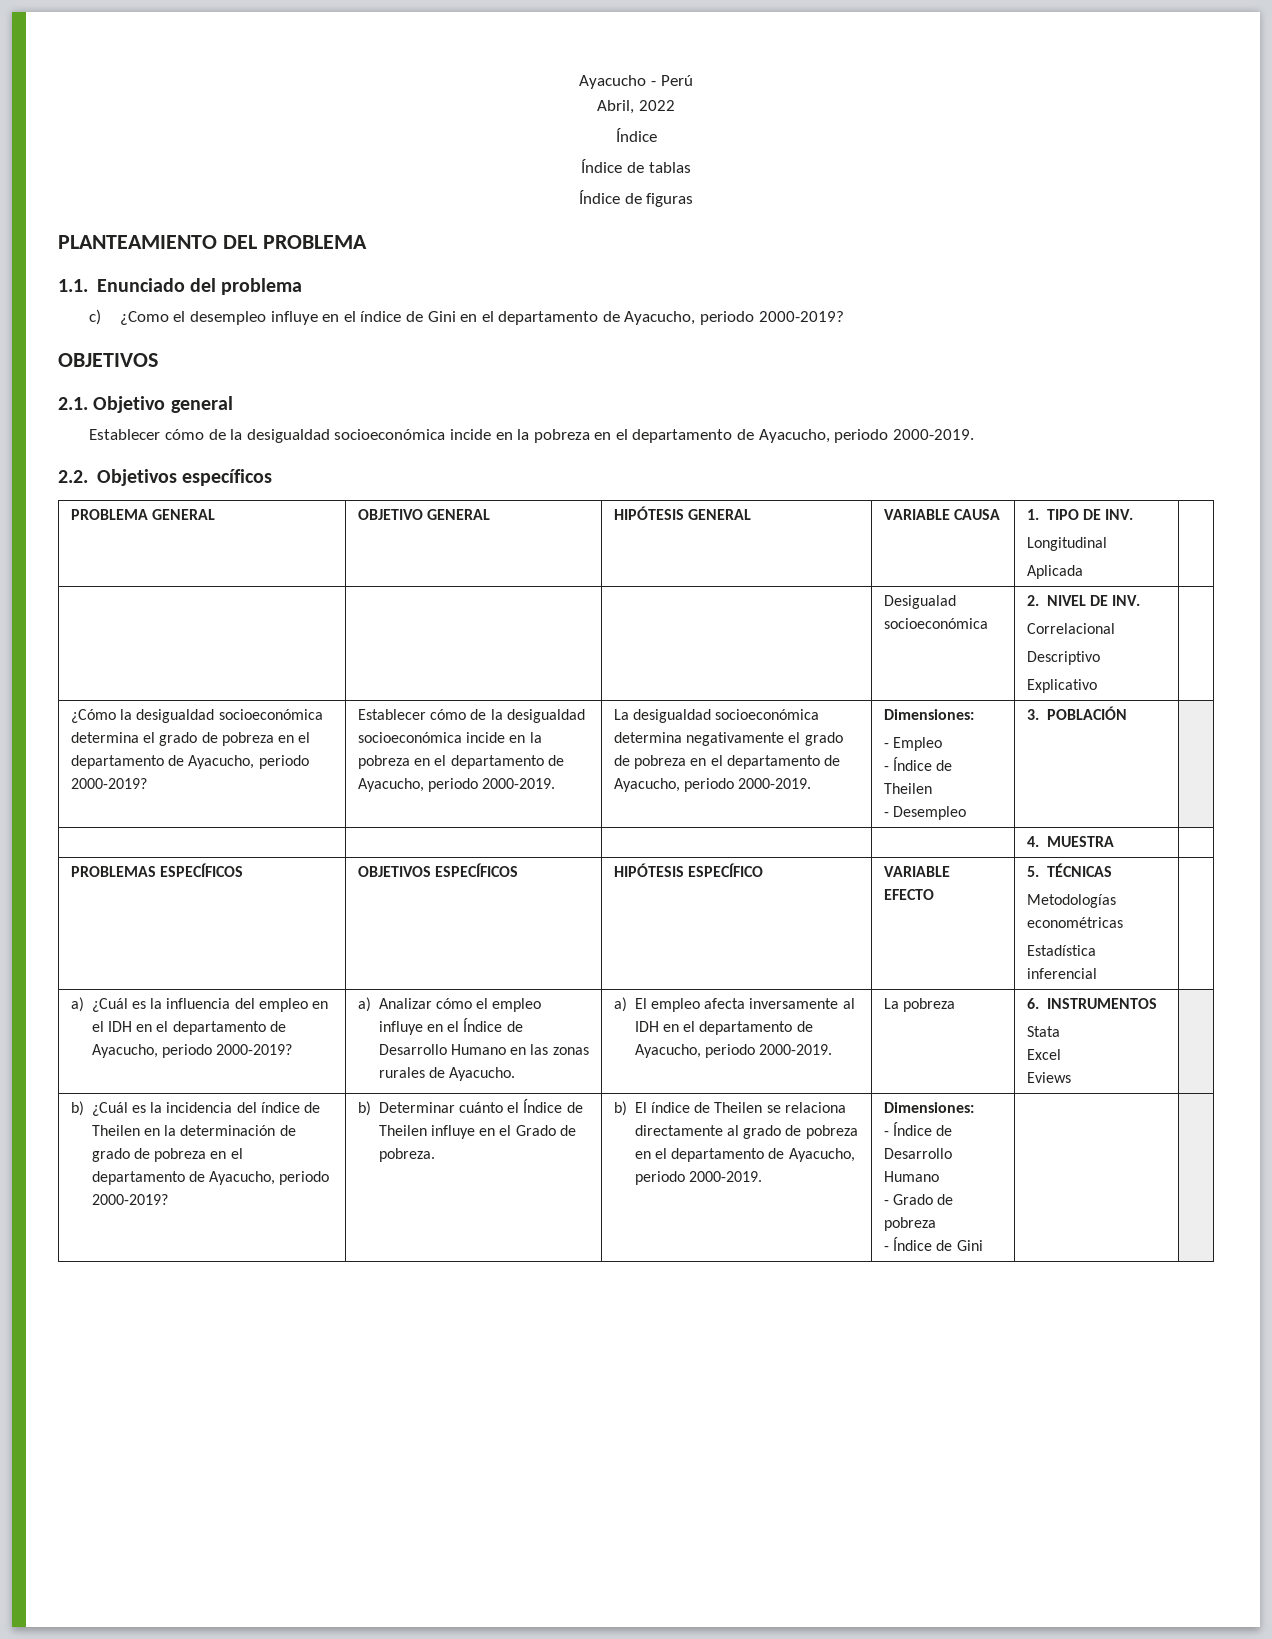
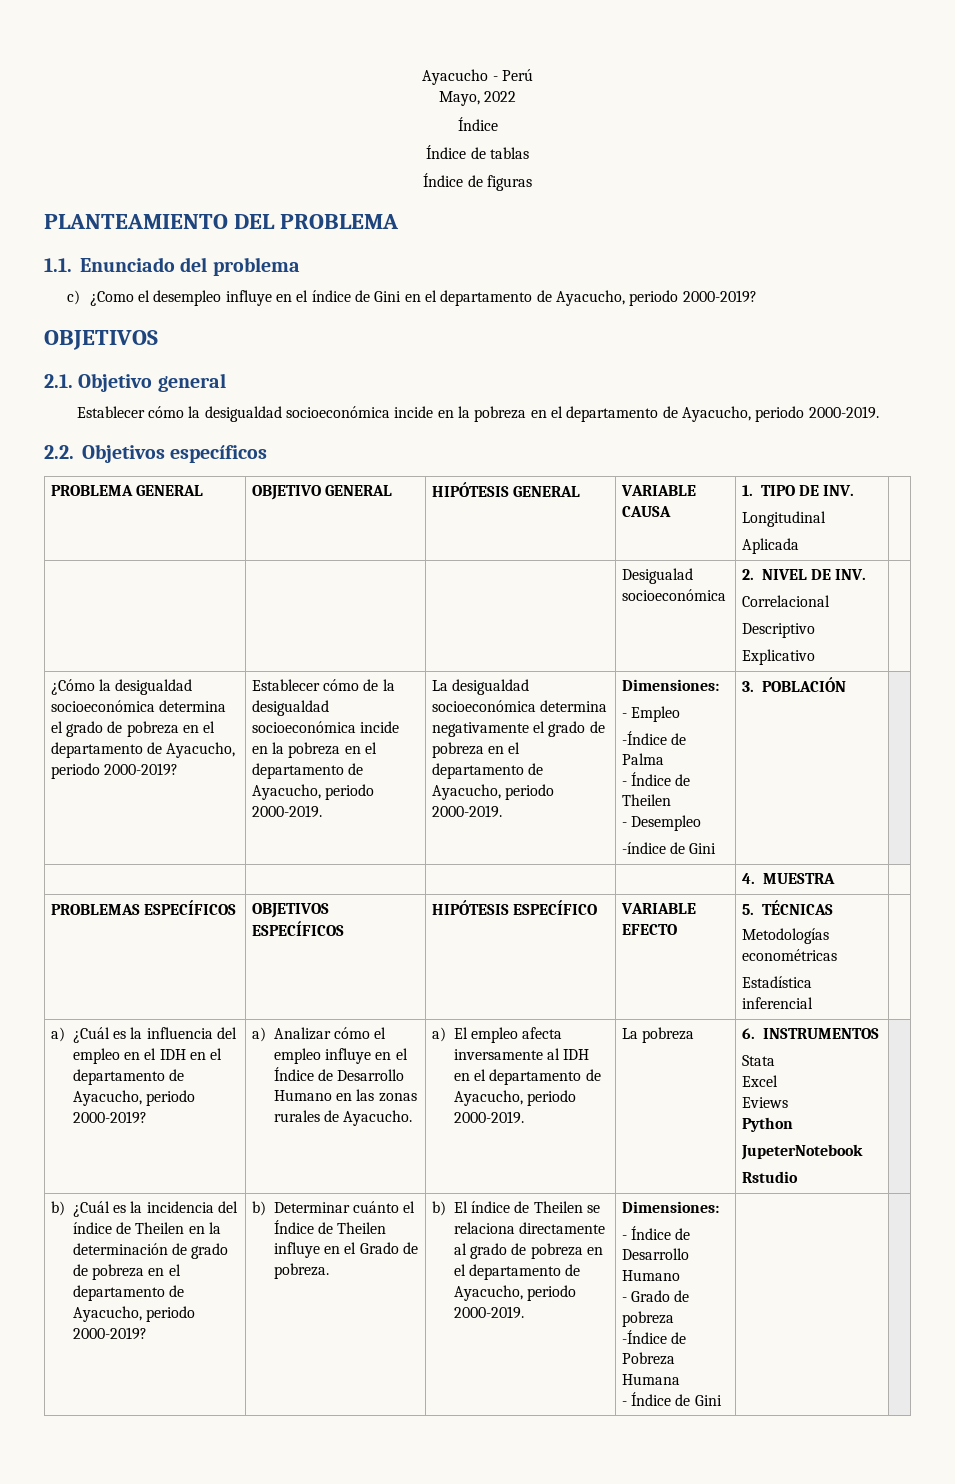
- Abril, 2022
+ Mayo, 2022
  2.1. Objetivo general
- Establecer cómo de la desigualdad socioeconómica incide en la pobreza en el departamento de Ayacucho, periodo 2000-2019.
+ Establecer cómo la desigualdad socioeconómica incide en la pobreza en el departamento de Ayacucho, periodo 2000-2019.
+ -Índice de Palma
+ -índice de Gini
+ Python
+ JupeterNotebook
+ Rstudio
+ -Índice de Pobreza Humana

